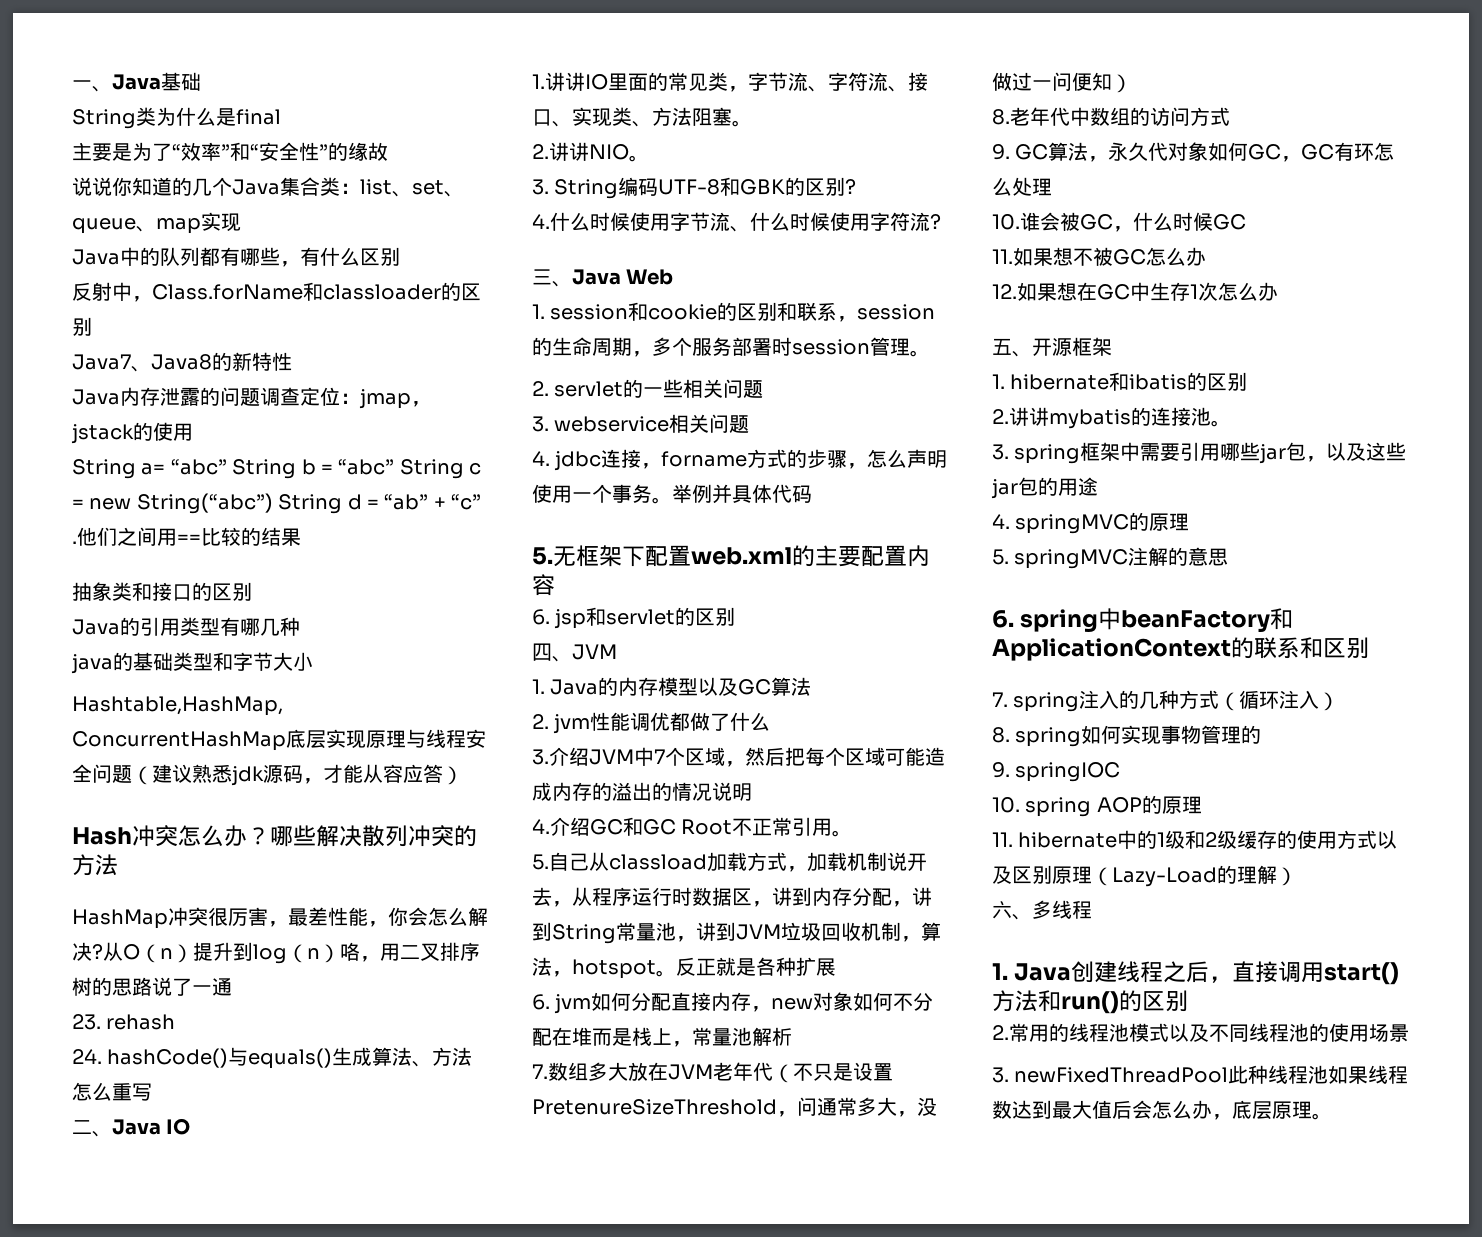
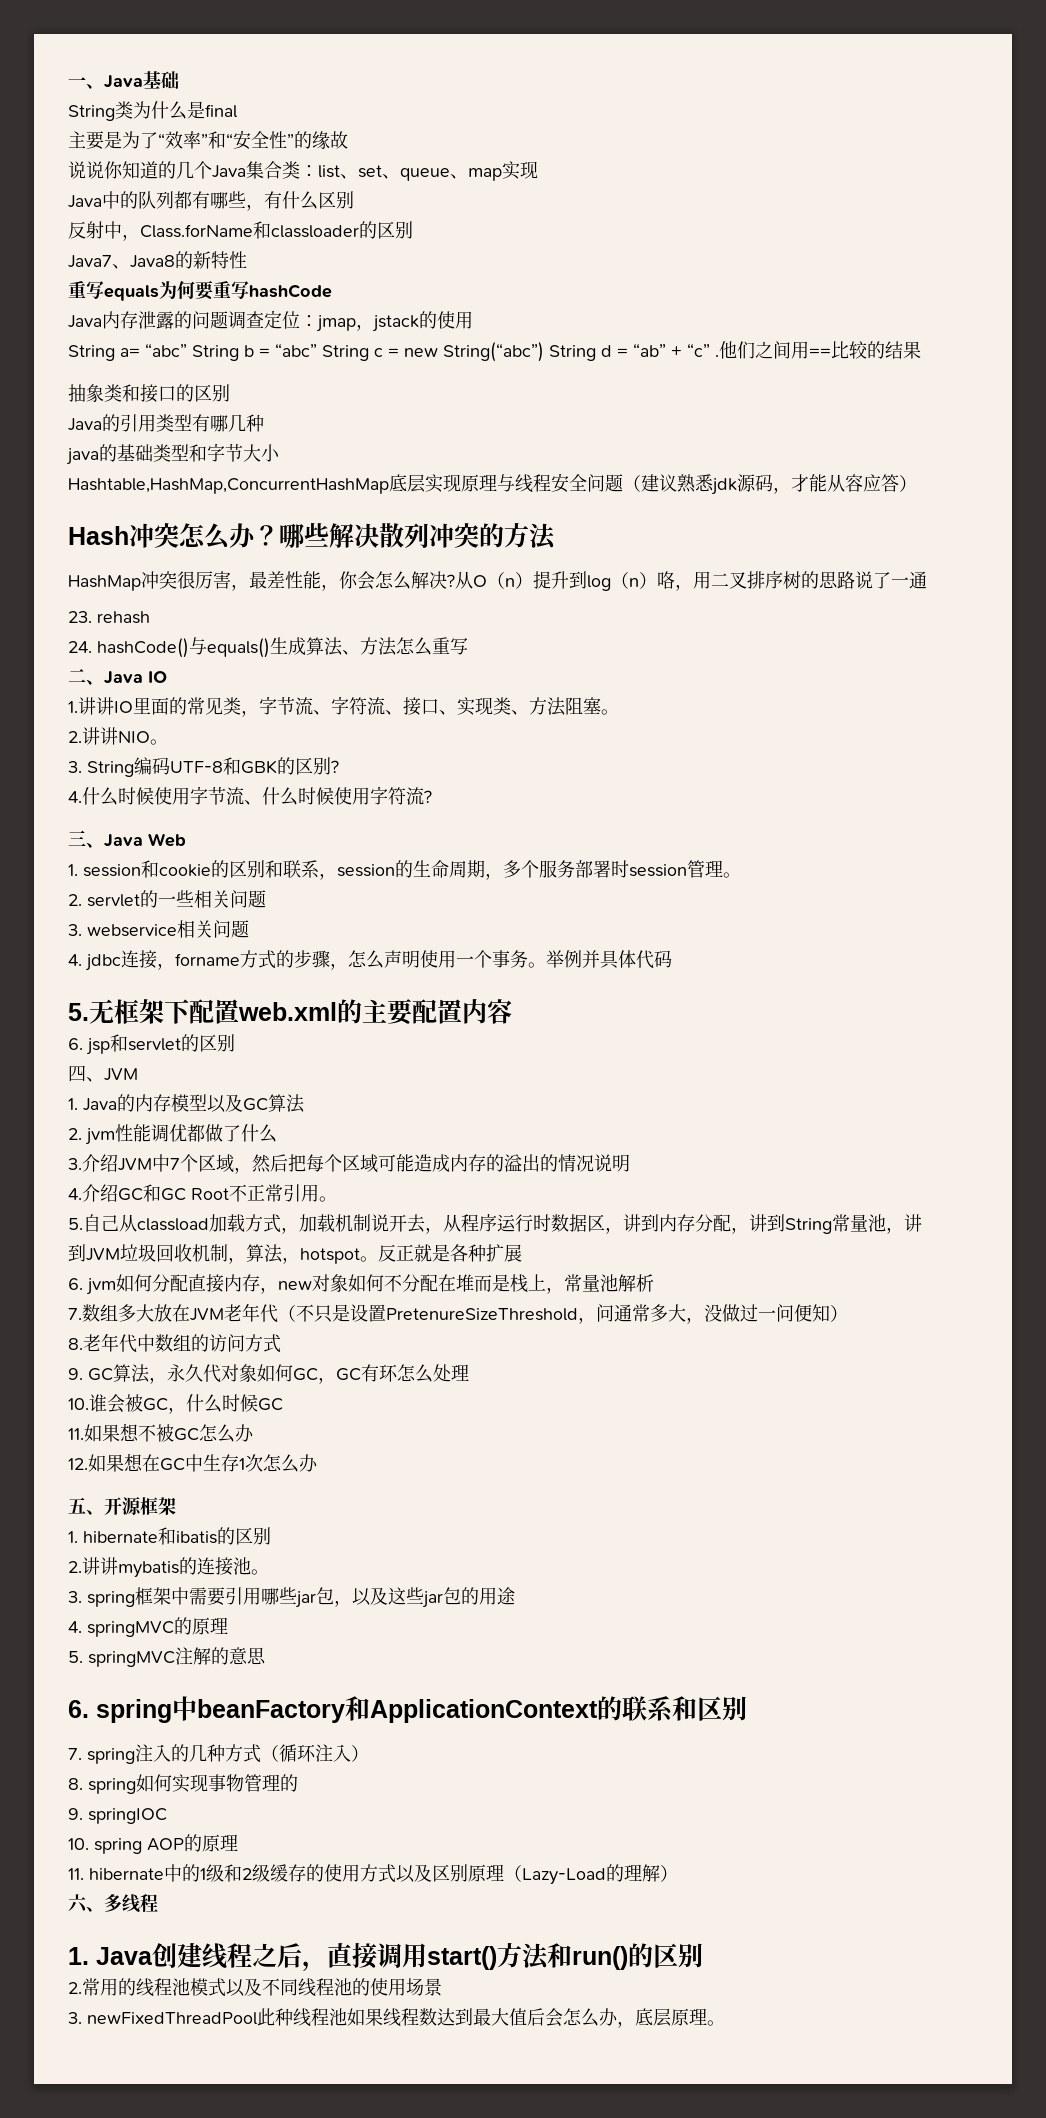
+ 重写equals为何要重写hashCode

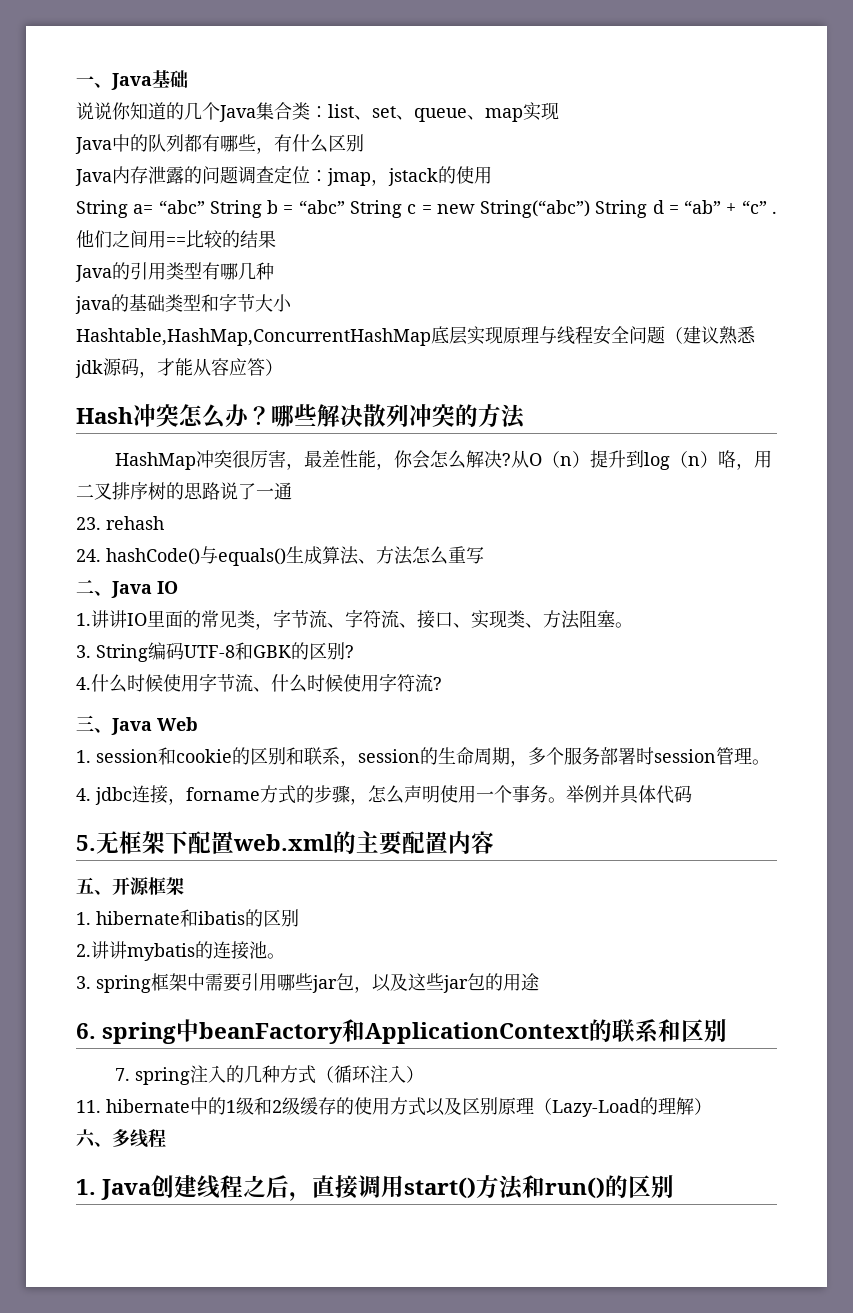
- String类为什么是final
- 主要是为了“效率”和“安全性”的缘故
- 反射中，Class.forName和classloader的区别
- Java7、Java8的新特性
- 重写equals为何要重写hashCode
- 抽象类和接口的区别
- 2.讲讲NIO。
- 2. servlet的一些相关问题
- 3. webservice相关问题
- 6. jsp和servlet的区别
- 四、JVM
- 1. Java的内存模型以及GC算法
- 2. jvm性能调优都做了什么
- 3.介绍JVM中7个区域，然后把每个区域可能造成内存的溢出的情况说明
- 4.介绍GC和GC Root不正常引用。
- 5.自己从classload加载方式，加载机制说开去，从程序运行时数据区，讲到内存分配，讲到String常量池，讲到JVM垃圾回收机制，算法，hotspot。反正就是各种扩展
- 6. jvm如何分配直接内存，new对象如何不分配在堆而是栈上，常量池解析
- 7.数组多大放在JVM老年代（不只是设置PretenureSizeThreshold，问通常多大，没做过一问便知）
- 8.老年代中数组的访问方式
- 9. GC算法，永久代对象如何GC，GC有环怎么处理
- 10.谁会被GC，什么时候GC
- 11.如果想不被GC怎么办
- 12.如果想在GC中生存1次怎么办
- 4. springMVC的原理
- 5. springMVC注解的意思
- 8. spring如何实现事物管理的
- 9. springIOC
- 10. spring AOP的原理
- 2.常用的线程池模式以及不同线程池的使用场景
- 3. newFixedThreadPool此种线程池如果线程数达到最大值后会怎么办，底层原理。

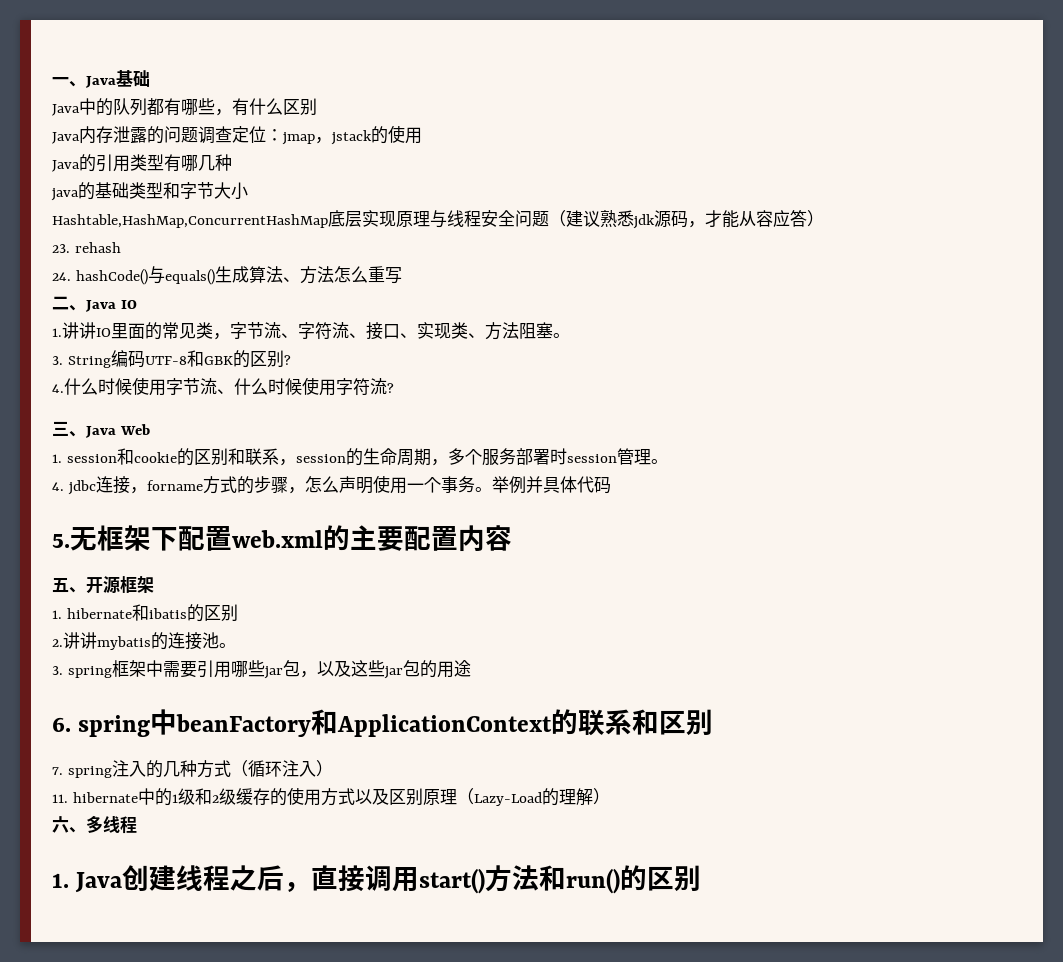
- 说说你知道的几个Java集合类：list、set、queue、map实现
- String a= “abc” String b = “abc” String c = new String(“abc”) String d = “ab” + “c” .他们之间用==比较的结果
- Hash冲突怎么办？哪些解决散列冲突的方法
- HashMap冲突很厉害，最差性能，你会怎么解决?从O（n）提升到log（n）咯，用二叉排序树的思路说了一通

